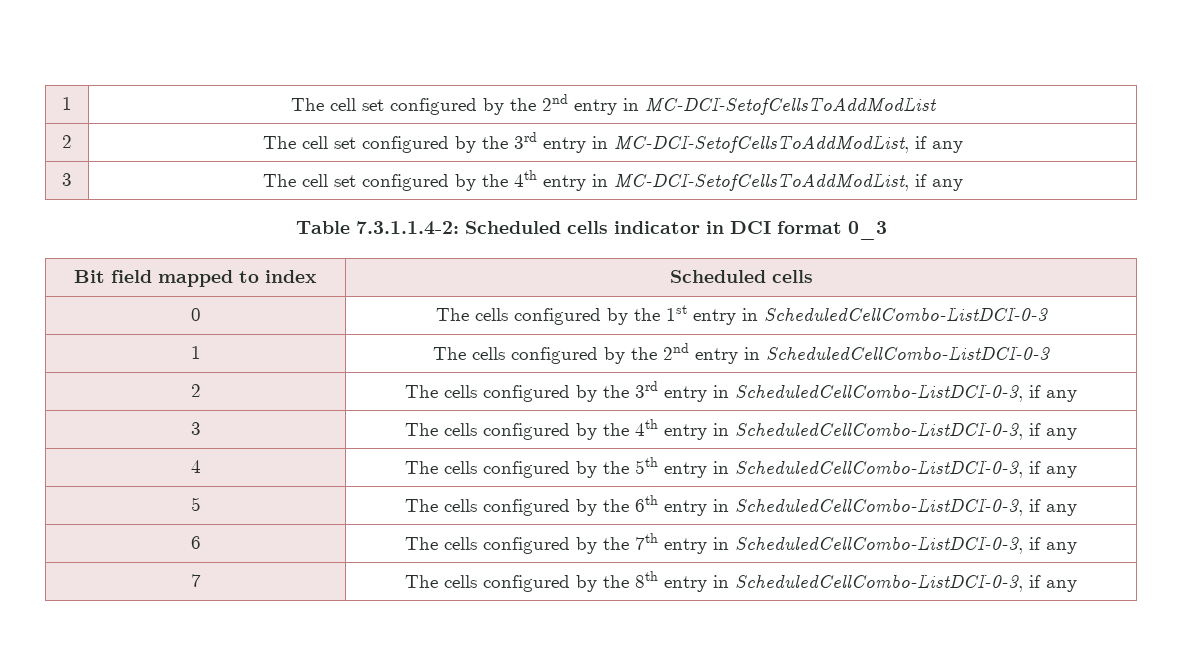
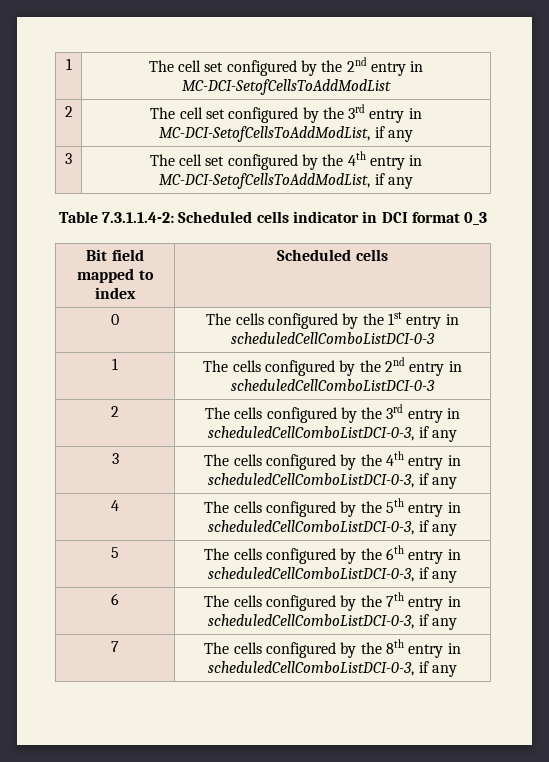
- 0 | The cells configured by the 1st entry in ScheduledCellCombo-ListDCI-0-3
+ 0 | The cells configured by the 1st entry in scheduledCellComboListDCI-0-3
- 1 | The cells configured by the 2nd entry in ScheduledCellCombo-ListDCI-0-3
+ 1 | The cells configured by the 2nd entry in scheduledCellComboListDCI-0-3
- 2 | The cells configured by the 3rd entry in ScheduledCellCombo-ListDCI-0-3, if any
+ 2 | The cells configured by the 3rd entry in scheduledCellComboListDCI-0-3, if any
- 3 | The cells configured by the 4th entry in ScheduledCellCombo-ListDCI-0-3, if any
+ 3 | The cells configured by the 4th entry in scheduledCellComboListDCI-0-3, if any
- 4 | The cells configured by the 5th entry in ScheduledCellCombo-ListDCI-0-3, if any
+ 4 | The cells configured by the 5th entry in scheduledCellComboListDCI-0-3, if any
- 5 | The cells configured by the 6th entry in ScheduledCellCombo-ListDCI-0-3, if any
+ 5 | The cells configured by the 6th entry in scheduledCellComboListDCI-0-3, if any
- 6 | The cells configured by the 7th entry in ScheduledCellCombo-ListDCI-0-3, if any
+ 6 | The cells configured by the 7th entry in scheduledCellComboListDCI-0-3, if any
- 7 | The cells configured by the 8th entry in ScheduledCellCombo-ListDCI-0-3, if any
+ 7 | The cells configured by the 8th entry in scheduledCellComboListDCI-0-3, if any

